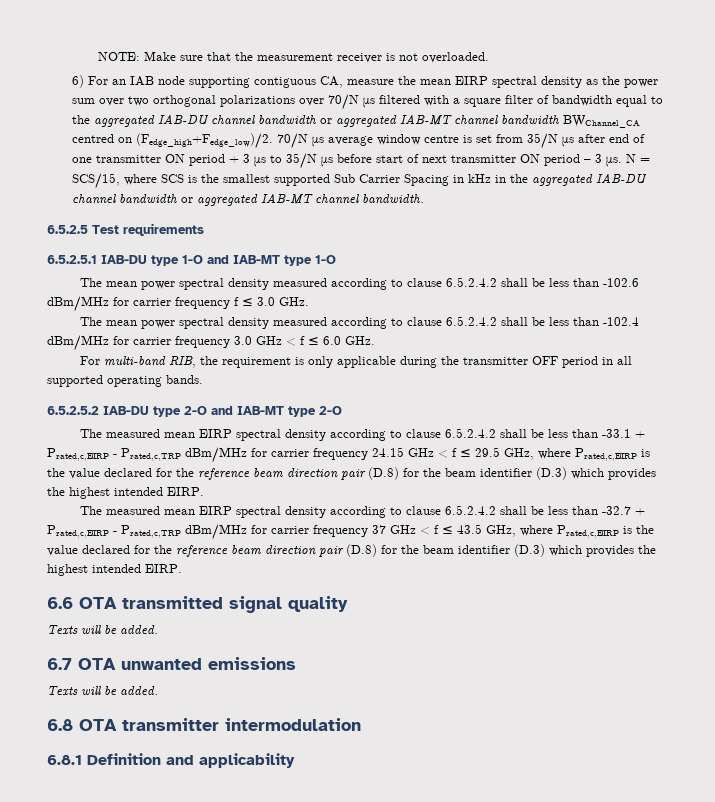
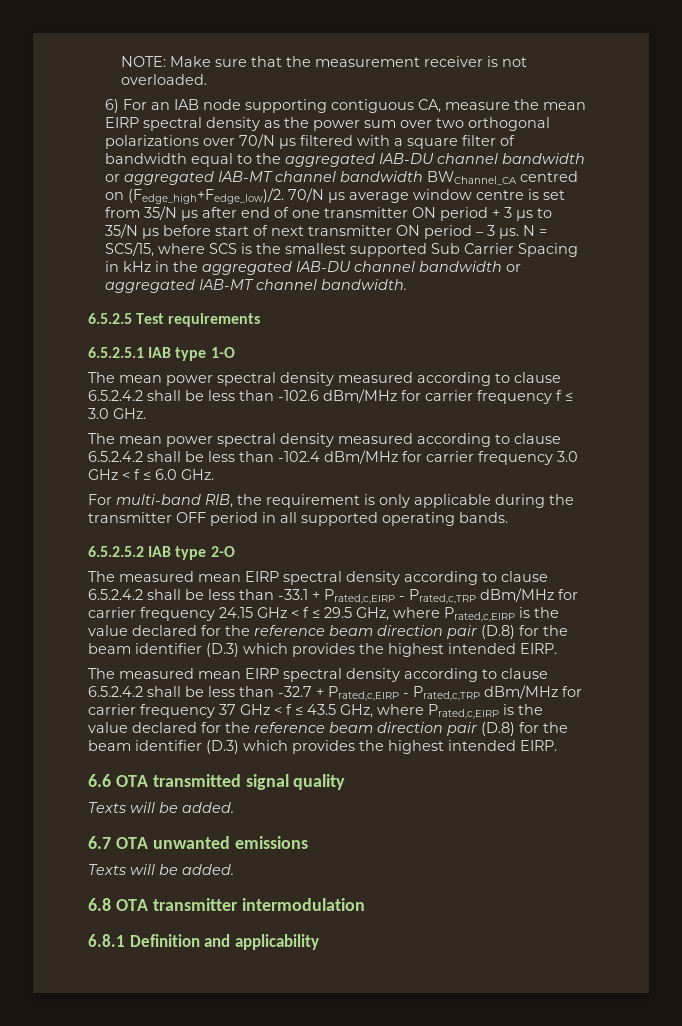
- 6.5.2.5.1 IAB-DU type 1-O and IAB-MT type 1-O
+ 6.5.2.5.1 IAB type 1-O
- 6.5.2.5.2 IAB-DU type 2-O and IAB-MT type 2-O
+ 6.5.2.5.2 IAB type 2-O

